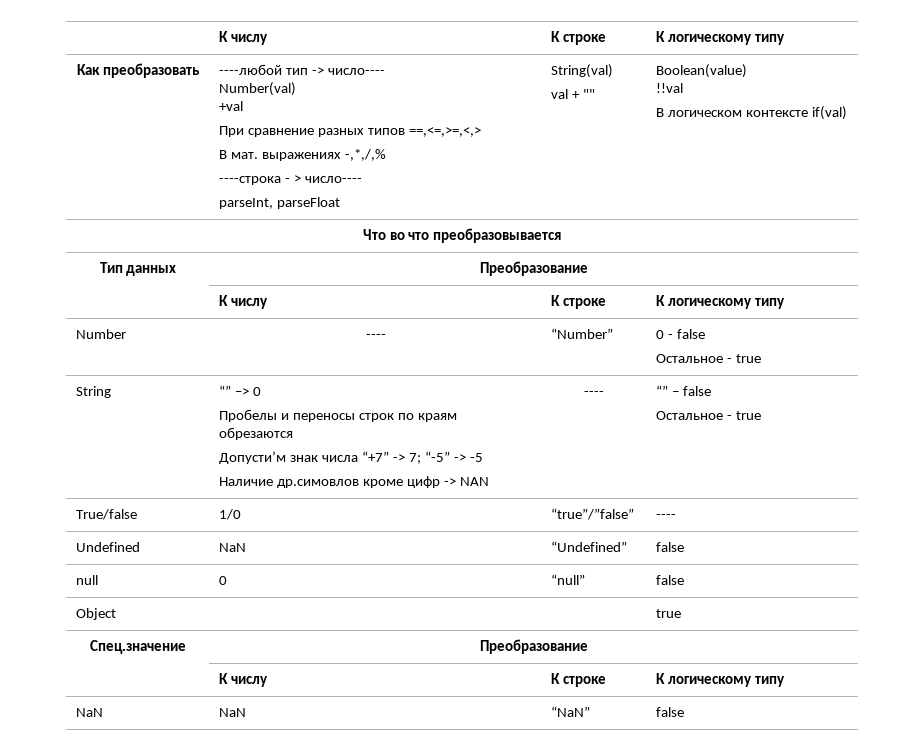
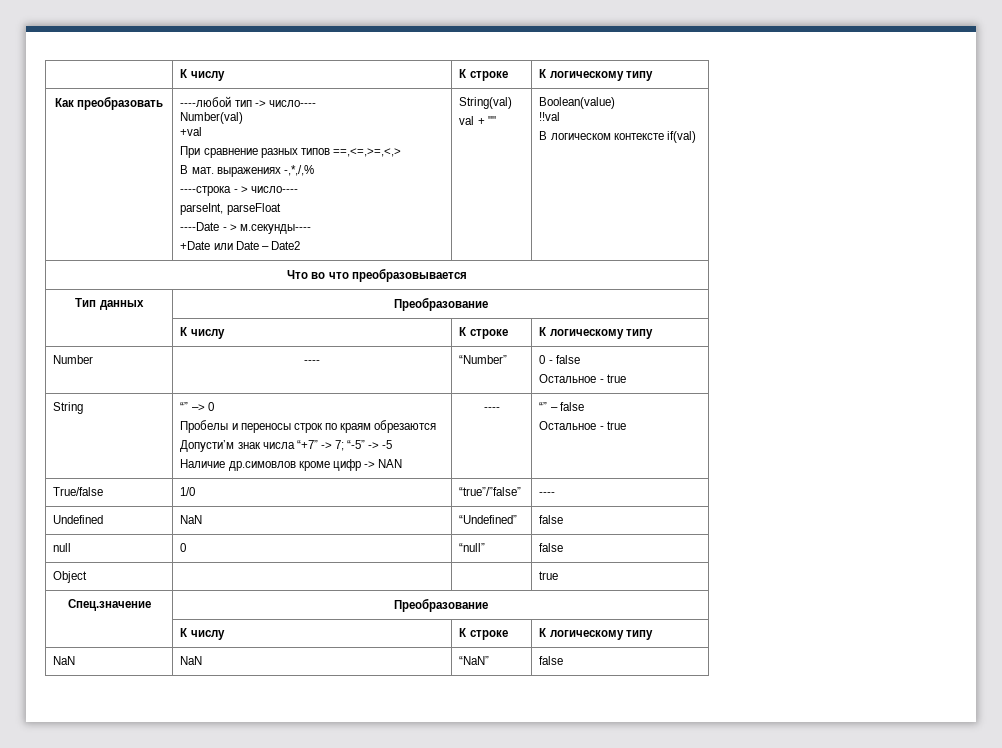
+ ----Date - > м.секунды----
+ +Date или Date – Date2

